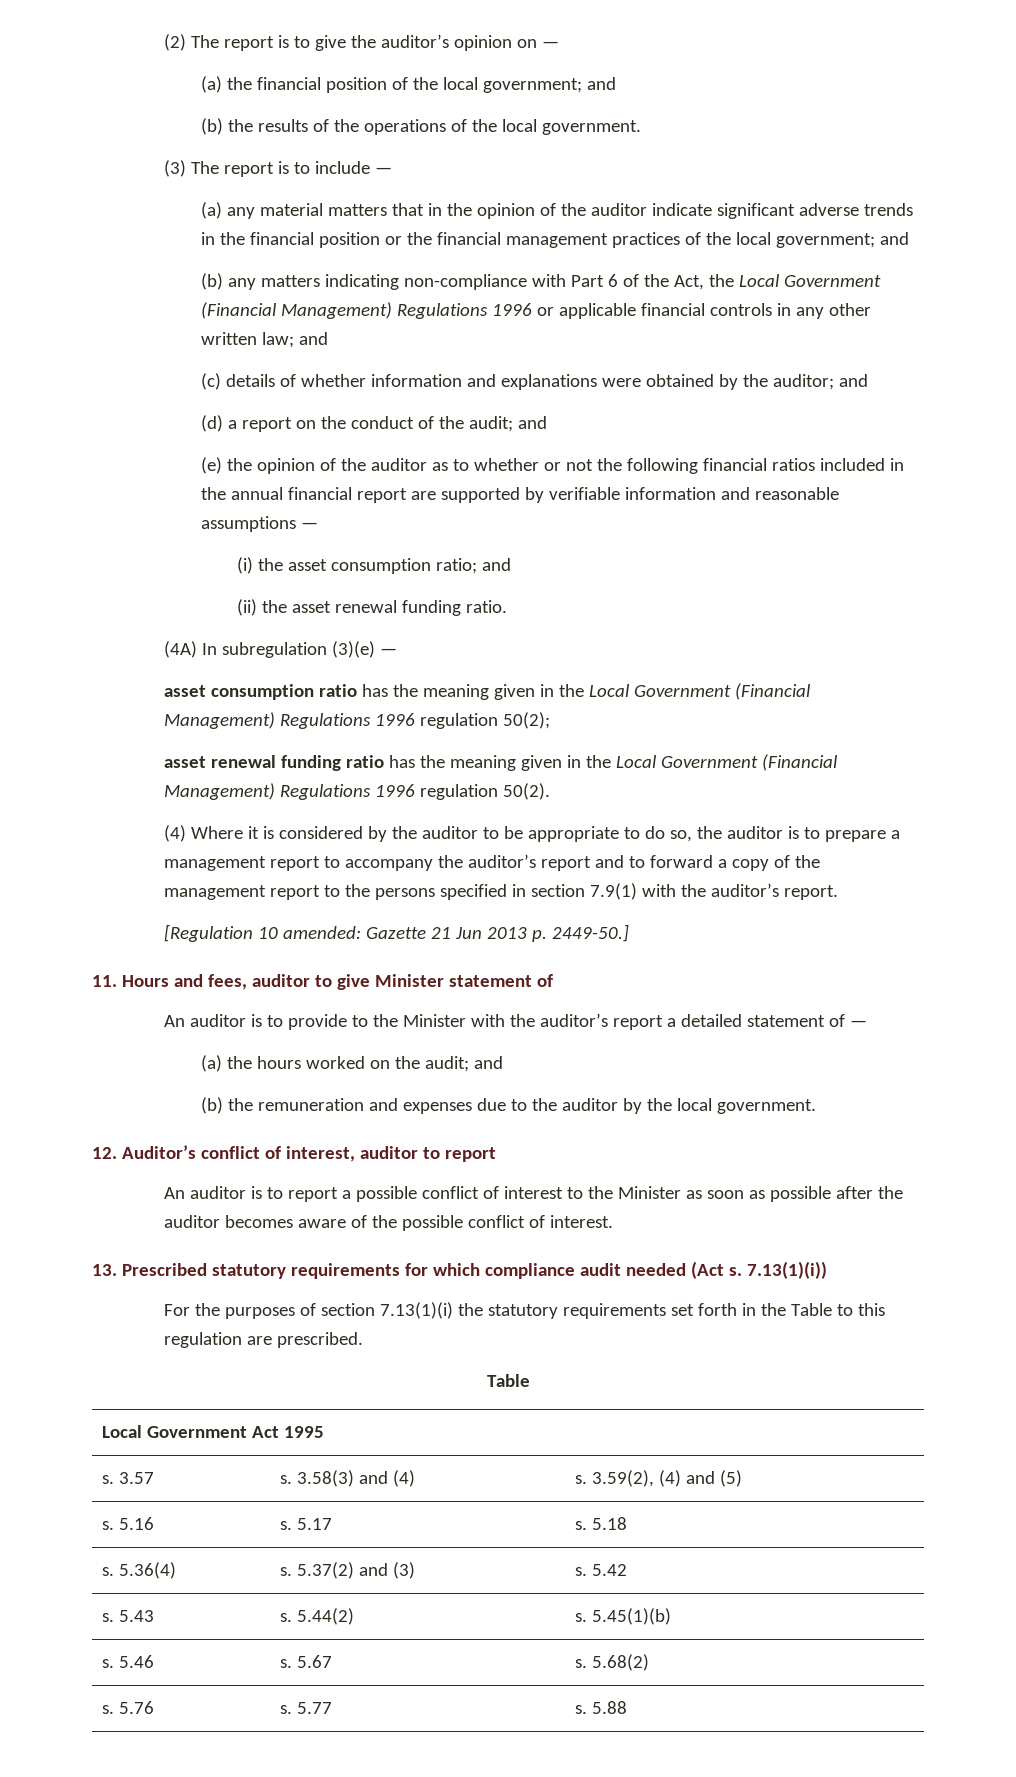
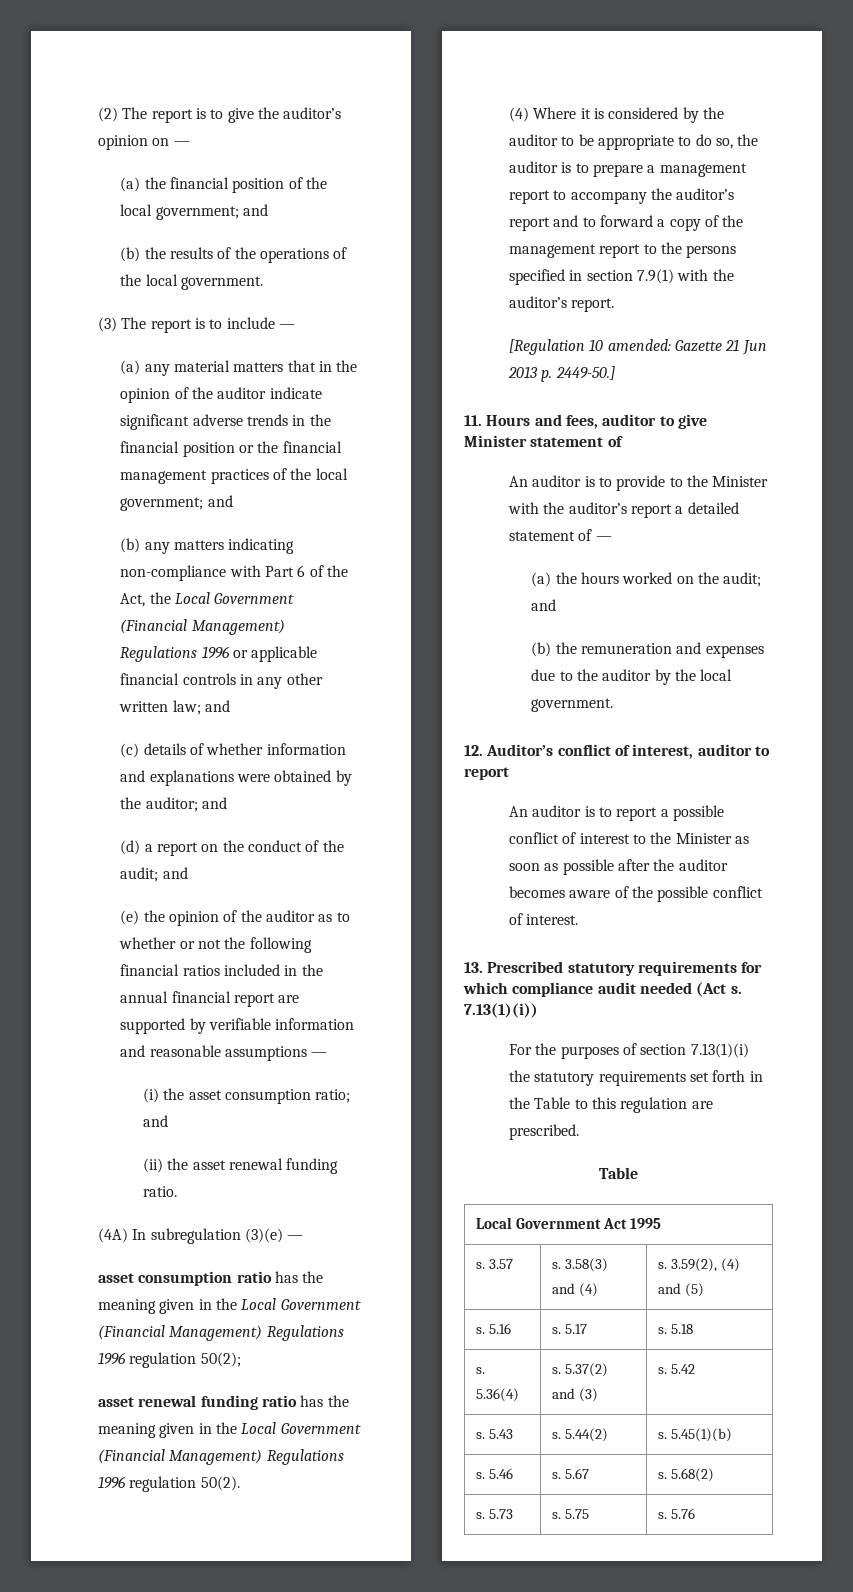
- s. 5.76 | s. 5.77 | s. 5.88
+ s. 5.73 | s. 5.75 | s. 5.76

